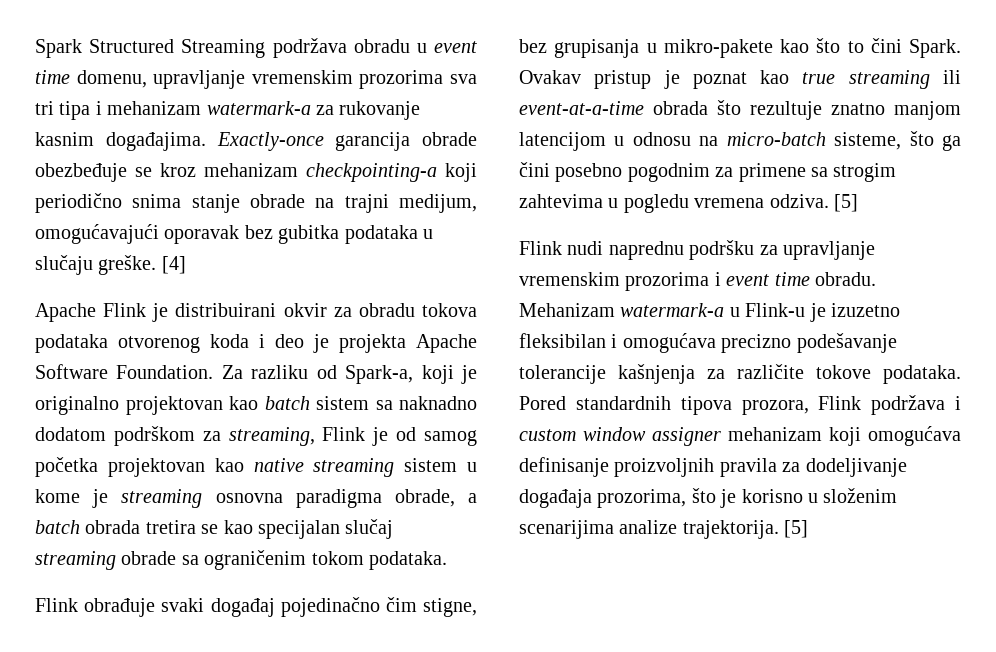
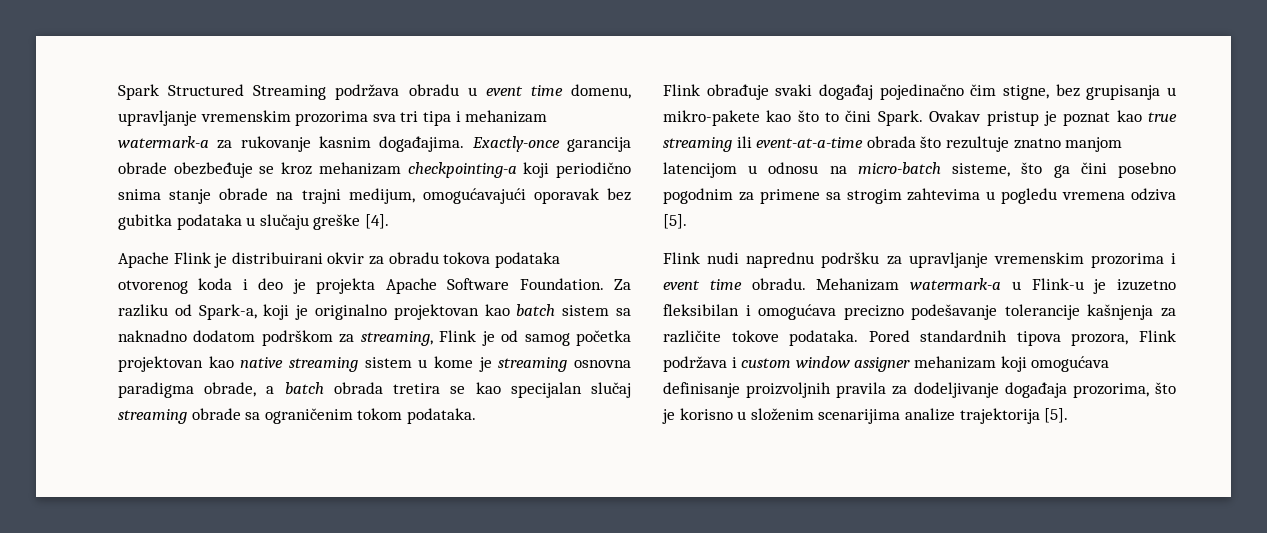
- Exactly-once garancija obrade obezbeđuje se kroz mehanizam checkpointing-a koji periodično snima stanje obrade na trajni medijum, omogućavajući oporavak bez gubitka podataka u slučaju greške. [4]
+ Exactly-once garancija obrade obezbeđuje se kroz mehanizam checkpointing-a koji periodično snima stanje obrade na trajni medijum, omogućavajući oporavak bez gubitka podataka u slučaju greške [4].
- Ovakav pristup je poznat kao true streaming ili event-at-a-time obrada što rezultuje znatno manjom latencijom u odnosu na micro-batch sisteme, što ga čini posebno pogodnim za primene sa strogim zahtevima u pogledu vremena odziva. [5]
+ Ovakav pristup je poznat kao true streaming ili event-at-a-time obrada što rezultuje znatno manjom latencijom u odnosu na micro-batch sisteme, što ga čini posebno pogodnim za primene sa strogim zahtevima u pogledu vremena odziva [5].
- Pored standardnih tipova prozora, Flink podržava i custom window assigner mehanizam koji omogućava definisanje proizvoljnih pravila za dodeljivanje događaja prozorima, što je korisno u složenim scenarijima analize trajektorija. [5]
+ Pored standardnih tipova prozora, Flink podržava i custom window assigner mehanizam koji omogućava definisanje proizvoljnih pravila za dodeljivanje događaja prozorima, što je korisno u složenim scenarijima analize trajektorija [5].

